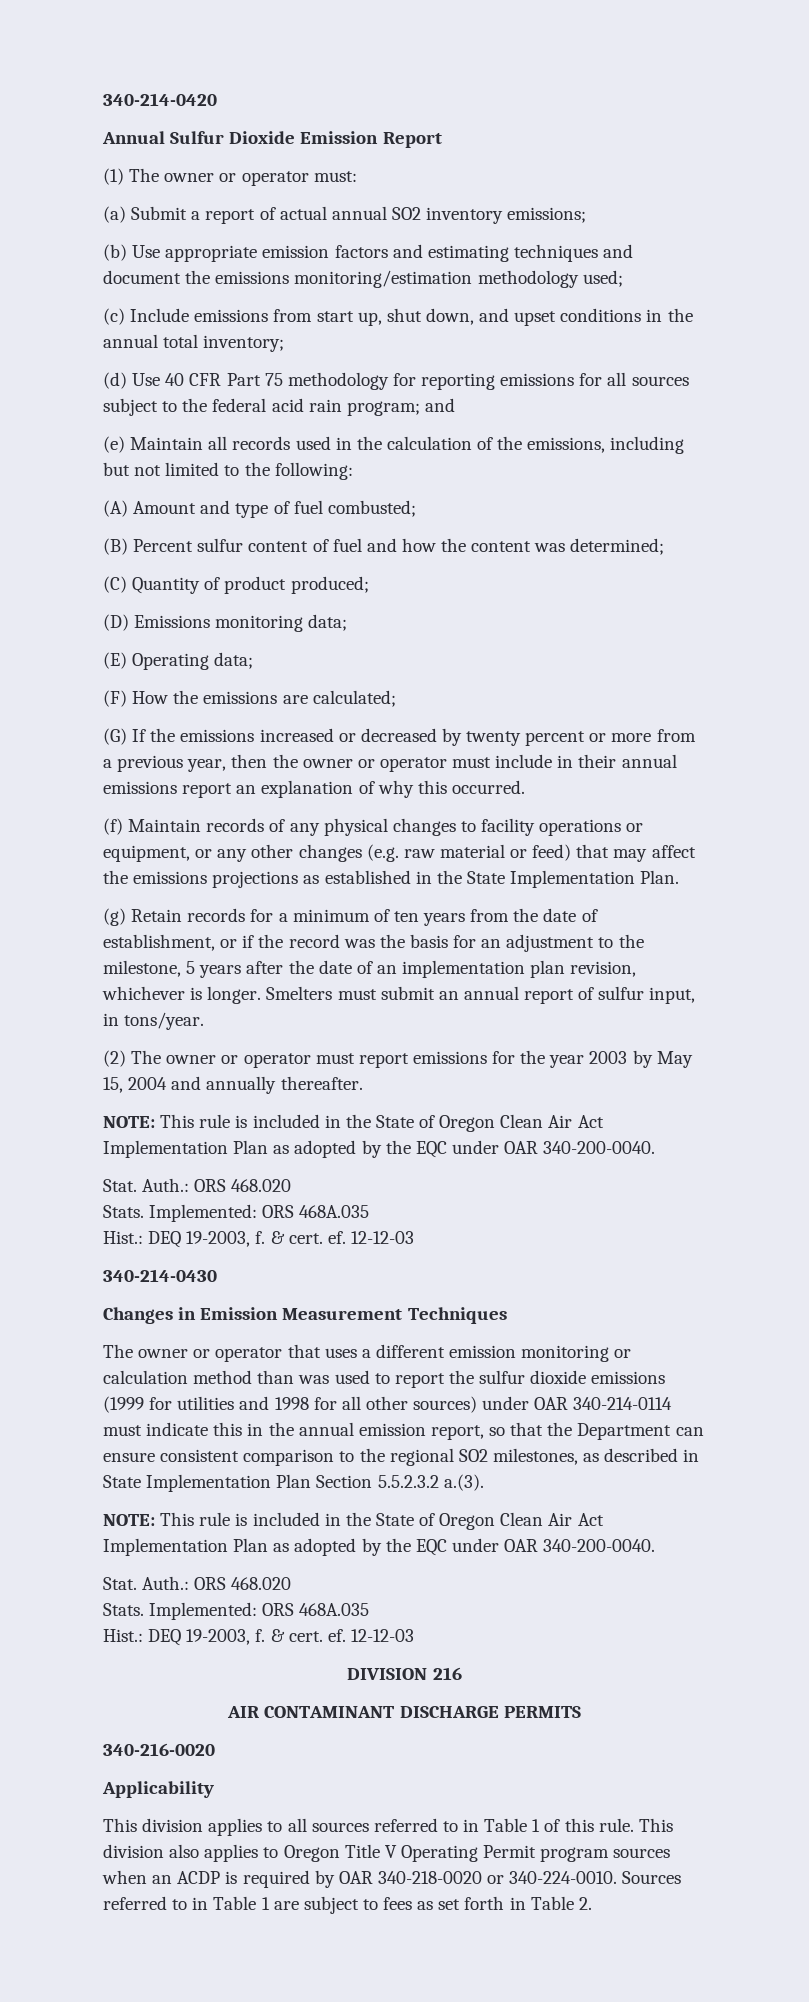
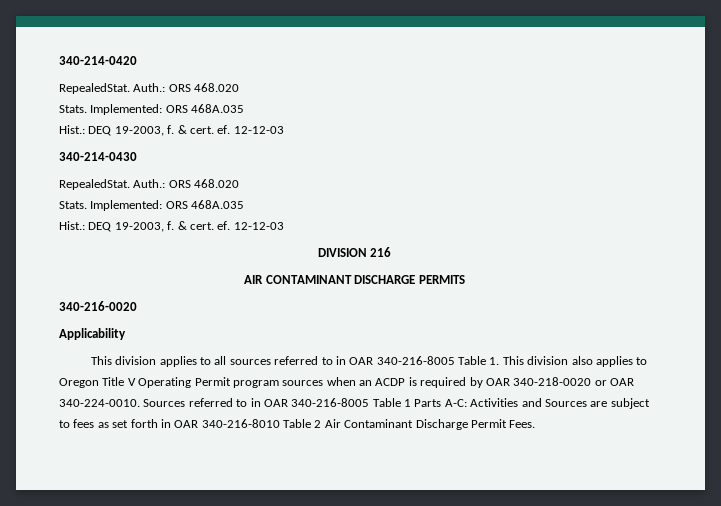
  340-214-0420
- Annual Sulfur Dioxide Emission Report
- (1) The owner or operator must:
- (a) Submit a report of actual annual SO2 inventory emissions;
- (b) Use appropriate emission factors and estimating techniques and document the emissions monitoring/estimation methodology used;
- (c) Include emissions from start up, shut down, and upset conditions in the annual total inventory;
- (d) Use 40 CFR Part 75 methodology for reporting emissions for all sources subject to the federal acid rain program; and
- (e) Maintain all records used in the calculation of the emissions, including but not limited to the following:
- (A) Amount and type of fuel combusted;
- (B) Percent sulfur content of fuel and how the content was determined;
- (C) Quantity of product produced;
- (D) Emissions monitoring data;
- (E) Operating data;
- (F) How the emissions are calculated;
- (G) If the emissions increased or decreased by twenty percent or more from a previous year, then the owner or operator must include in their annual emissions report an explanation of why this occurred.
- (f) Maintain records of any physical changes to facility operations or equipment, or any other changes (e.g. raw material or feed) that may affect the emissions projections as established in the State Implementation Plan.
- (g) Retain records for a minimum of ten years from the date of establishment, or if the record was the basis for an adjustment to the milestone, 5 years after the date of an implementation plan revision, whichever is longer. Smelters must submit an annual report of sulfur input, in tons/year.
- (2) The owner or operator must report emissions for the year 2003 by May 15, 2004 and annually thereafter.
- NOTE: This rule is included in the State of Oregon Clean Air Act Implementation Plan as adopted by the EQC under OAR 340-200-0040.
- Stat.
+ RepealedStat.
  340-214-0430
- Changes in Emission Measurement Techniques
- The owner or operator that uses a different emission monitoring or calculation method than was used to report the sulfur dioxide emissions (1999 for utilities and 1998 for all other sources) under OAR 340-214-0114 must indicate this in the annual emission report, so that the Department can ensure consistent comparison to the regional SO2 milestones, as described in State Implementation Plan Section 5.5.2.3.2 a.(3).
- NOTE: This rule is included in the State of Oregon Clean Air Act Implementation Plan as adopted by the EQC under OAR 340-200-0040.
- Stat.
+ RepealedStat.
- This division applies to all sources referred to in Table 1 of this rule. This division also applies to Oregon Title V Operating Permit program sources when an ACDP is required by OAR 340-218-0020 or 340-224-0010.
+ This division applies to all sources referred to in OAR 340-216-8005 Table 1. This division also applies to Oregon Title V Operating Permit program sources when an ACDP is required by OAR 340-218-0020 or OAR 340-224-0010.
- Sources referred to in Table 1 are subject to fees as set forth in Table 2.
+ Sources referred to in OAR 340-216-8005 Table 1 Parts A-C: Activities and Sources are subject to fees as set forth in OAR 340-216-8010 Table 2 Air Contaminant Discharge Permit Fees.

